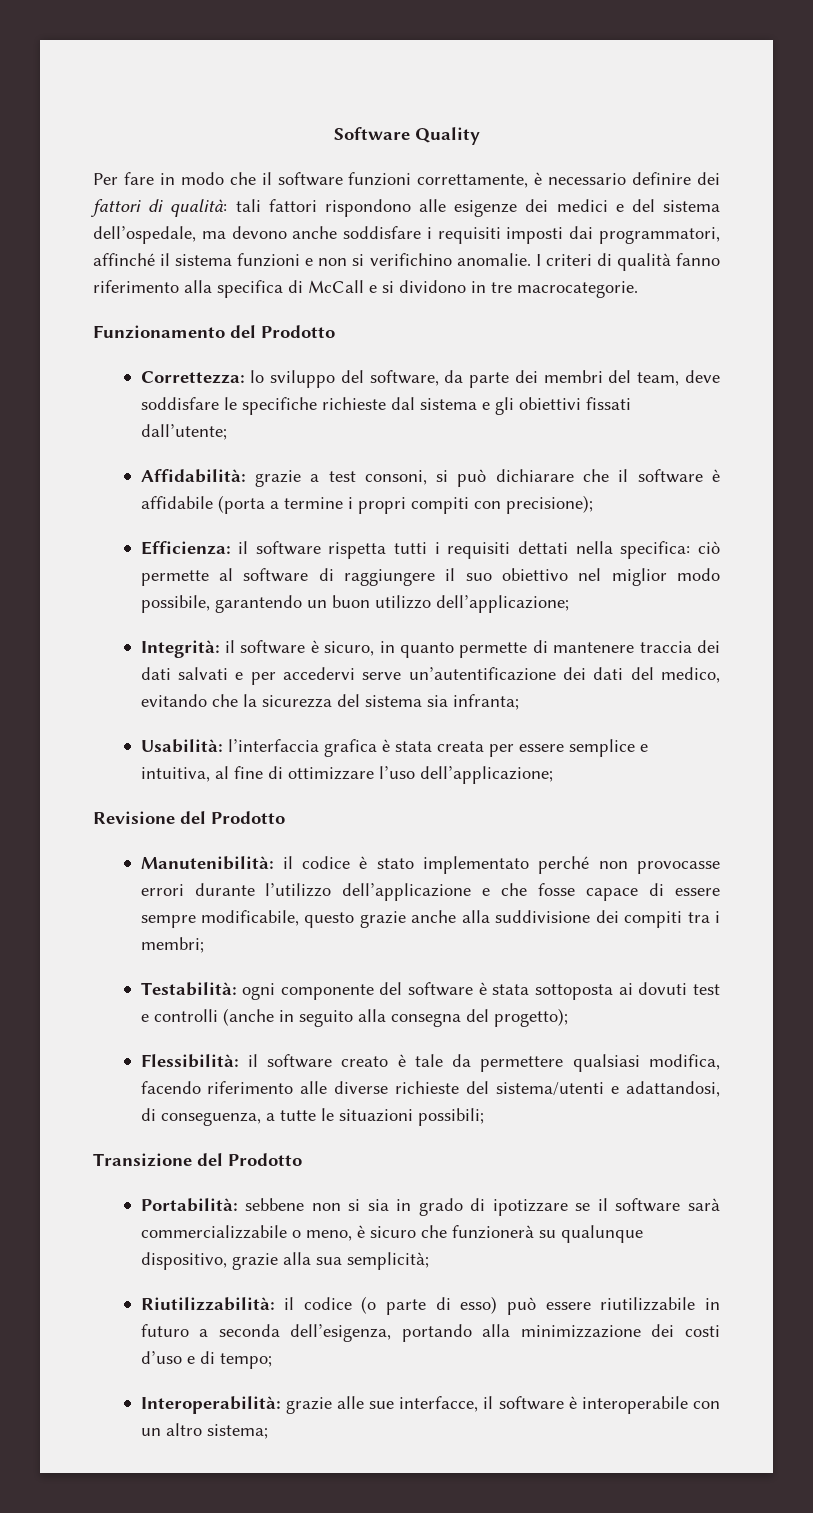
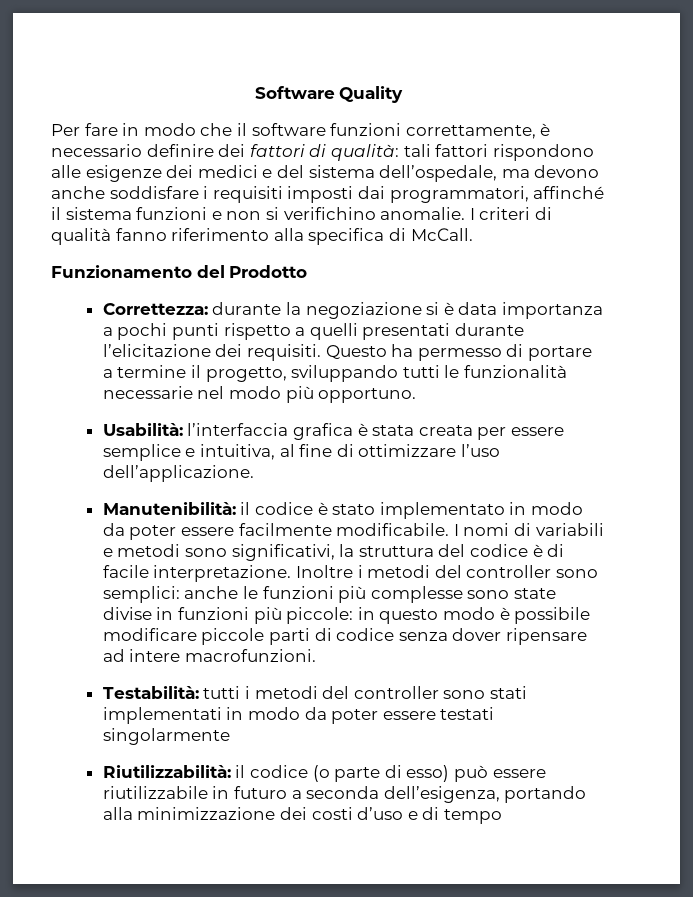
- I criteri di qualità fanno riferimento alla specifica di McCall e si dividono in tre macrocategorie.
+ I criteri di qualità fanno riferimento alla specifica di McCall.
  Funzionamento del Prodotto
- Correttezza: lo sviluppo del software, da parte dei membri del team, deve soddisfare le specifiche richieste dal sistema e gli obiettivi fissati dall’utente;
- Affidabilità: grazie a test consoni, si può dichiarare che il software è affidabile (porta a termine i propri compiti con precisione);
- Efficienza: il software rispetta tutti i requisiti dettati nella specifica: ciò permette al software di raggiungere il suo obiettivo nel miglior modo possibile, garantendo un buon utilizzo dell’applicazione;
- Integrità: il software è sicuro, in quanto permette di mantenere traccia dei dati salvati e per accedervi serve un’autentificazione dei dati del medico, evitando che la sicurezza del sistema sia infranta;
+ Correttezza: durante la negoziazione si è data importanza a pochi punti rispetto a quelli presentati durante l’elicitazione dei requisiti. Questo ha permesso di portare a termine il progetto, sviluppando tutti le funzionalità necessarie nel modo più opportuno.
- Usabilità: l’interfaccia grafica è stata creata per essere semplice e intuitiva, al fine di ottimizzare l’uso dell’applicazione;
- Revisione del Prodotto
+ Usabilità: l’interfaccia grafica è stata creata per essere semplice e intuitiva, al fine di ottimizzare l’uso dell’applicazione.
- Manutenibilità: il codice è stato implementato perché non provocasse errori durante l’utilizzo dell’applicazione e che fosse capace di essere sempre modificabile, questo grazie anche alla suddivisione dei compiti tra i membri;
- Testabilità: ogni componente del software è stata sottoposta ai dovuti test e controlli (anche in seguito alla consegna del progetto);
- Flessibilità: il software creato è tale da permettere qualsiasi modifica, facendo riferimento alle diverse richieste del sistema/utenti e adattandosi, di conseguenza, a tutte le situazioni possibili;
- Transizione del Prodotto
- Portabilità: sebbene non si sia in grado di ipotizzare se il software sarà commercializzabile o meno, è sicuro che funzionerà su qualunque dispositivo, grazie alla sua semplicità;
+ Manutenibilità: il codice è stato implementato in modo da poter essere facilmente modificabile. I nomi di variabili e metodi sono significativi, la struttura del codice è di facile interpretazione. Inoltre i metodi del controller sono semplici: anche le funzioni più complesse sono state divise in funzioni più piccole: in questo modo è possibile modificare piccole parti di codice senza dover ripensare ad intere macrofunzioni.
+ Testabilità: tutti i metodi del controller sono stati implementati in modo da poter essere testati singolarmente
- Riutilizzabilità: il codice (o parte di esso) può essere riutilizzabile in futuro a seconda dell’esigenza, portando alla minimizzazione dei costi d’uso e di tempo;
- Interoperabilità: grazie alle sue interfacce, il software è interoperabile con un altro sistema;
+ Riutilizzabilità: il codice (o parte di esso) può essere riutilizzabile in futuro a seconda dell’esigenza, portando alla minimizzazione dei costi d’uso e di tempo

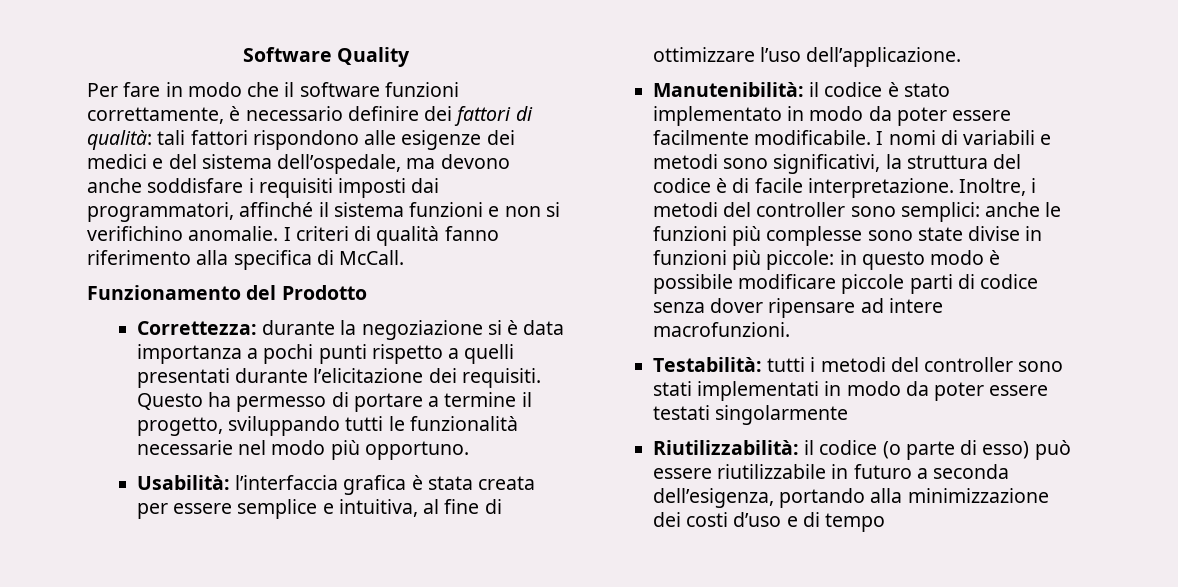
- Inoltre i metodi del controller sono semplici: anche le funzioni più complesse sono state divise in funzioni più piccole: in questo modo è possibile modificare piccole parti di codice senza dover ripensare ad intere macrofunzioni.
+ Inoltre, i metodi del controller sono semplici: anche le funzioni più complesse sono state divise in funzioni più piccole: in questo modo è possibile modificare piccole parti di codice senza dover ripensare ad intere macrofunzioni.

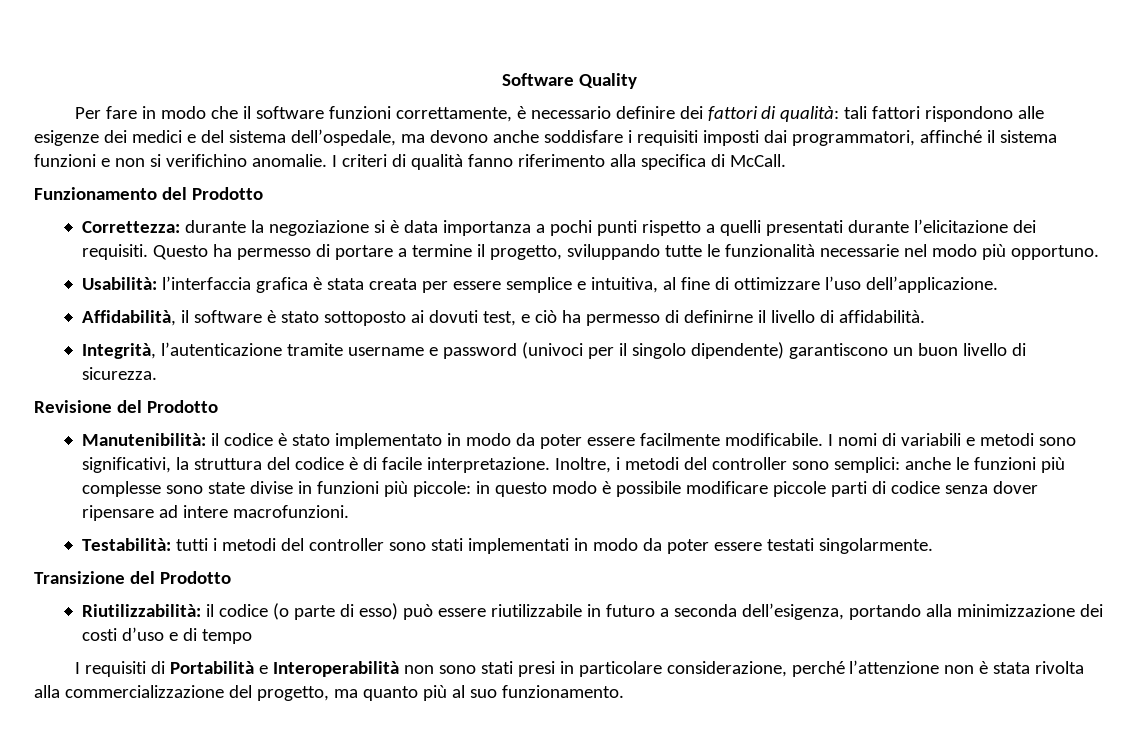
- Questo ha permesso di portare a termine il progetto, sviluppando tutti le funzionalità necessarie nel modo più opportuno.
+ Questo ha permesso di portare a termine il progetto, sviluppando tutte le funzionalità necessarie nel modo più opportuno.
+ Affidabilità, il software è stato sottoposto ai dovuti test, e ciò ha permesso di definirne il livello di affidabilità.
+ Integrità, l’autenticazione tramite username e password (univoci per il singolo dipendente) garantiscono un buon livello di sicurezza.
+ Revisione del Prodotto
- Testabilità: tutti i metodi del controller sono stati implementati in modo da poter essere testati singolarmente
+ Testabilità: tutti i metodi del controller sono stati implementati in modo da poter essere testati singolarmente.
+ Transizione del Prodotto
+ I requisiti di Portabilità e Interoperabilità non sono stati presi in particolare considerazione, perché l’attenzione non è stata rivolta alla commercializzazione del progetto, ma quanto più al suo funzionamento.

